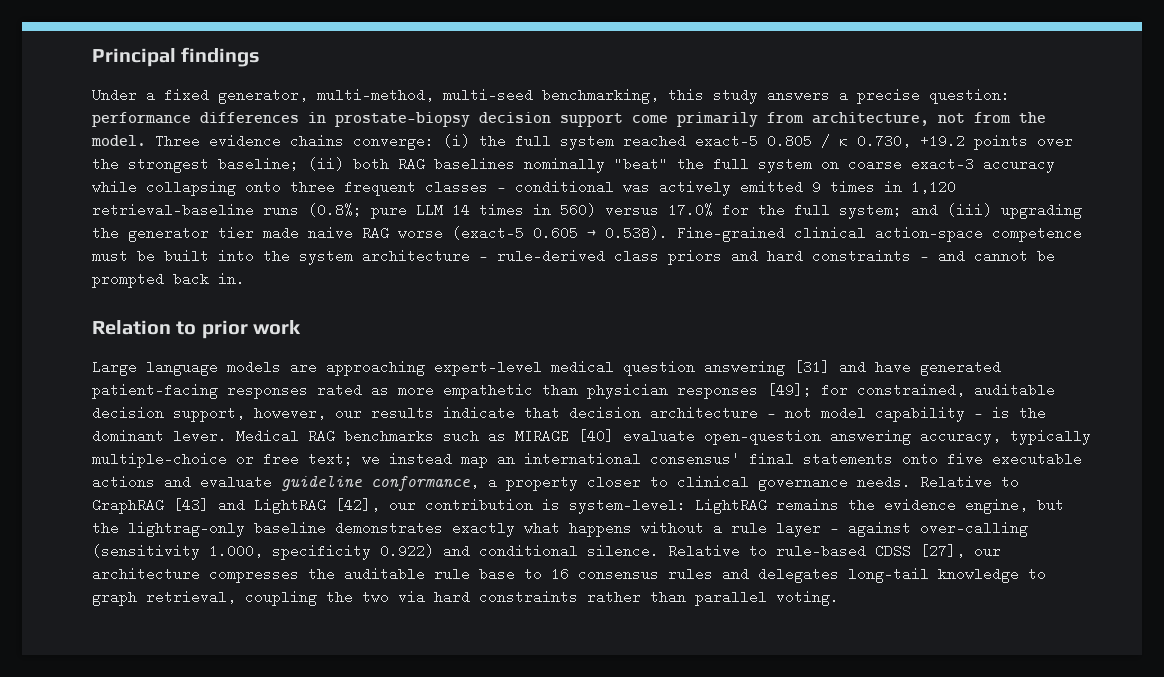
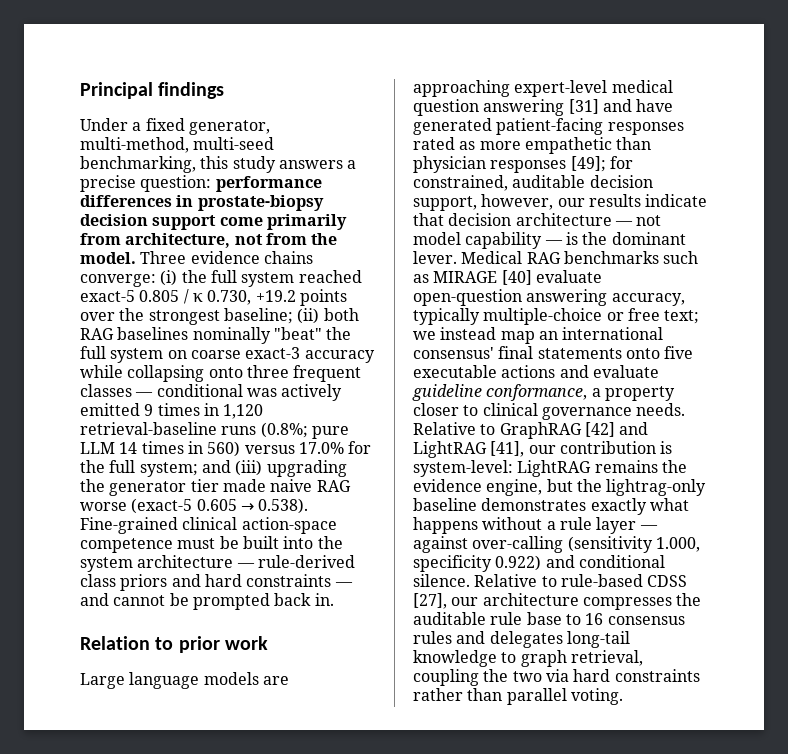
- Relative to GraphRAG [43] and LightRAG [42], our contribution is system-level: LightRAG remains the evidence engine, but the lightrag-only baseline demonstrates exactly what happens without a rule layer — against over-calling (sensitivity 1.000, specificity 0.922) and conditional silence.
+ Relative to GraphRAG [42] and LightRAG [41], our contribution is system-level: LightRAG remains the evidence engine, but the lightrag-only baseline demonstrates exactly what happens without a rule layer — against over-calling (sensitivity 1.000, specificity 0.922) and conditional silence.

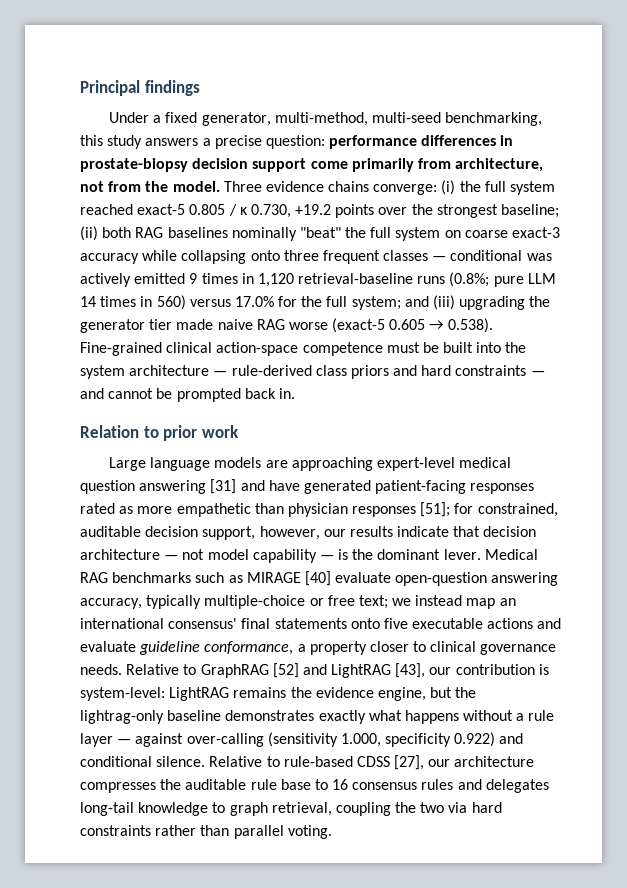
- Large language models are approaching expert-level medical question answering [31] and have generated patient-facing responses rated as more empathetic than physician responses [49]; for constrained, auditable decision support, however, our results indicate that decision architecture — not model capability — is the dominant lever.
+ Large language models are approaching expert-level medical question answering [31] and have generated patient-facing responses rated as more empathetic than physician responses [51]; for constrained, auditable decision support, however, our results indicate that decision architecture — not model capability — is the dominant lever.
- Relative to GraphRAG [42] and LightRAG [41], our contribution is system-level: LightRAG remains the evidence engine, but the lightrag-only baseline demonstrates exactly what happens without a rule layer — against over-calling (sensitivity 1.000, specificity 0.922) and conditional silence.
+ Relative to GraphRAG [52] and LightRAG [43], our contribution is system-level: LightRAG remains the evidence engine, but the lightrag-only baseline demonstrates exactly what happens without a rule layer — against over-calling (sensitivity 1.000, specificity 0.922) and conditional silence.

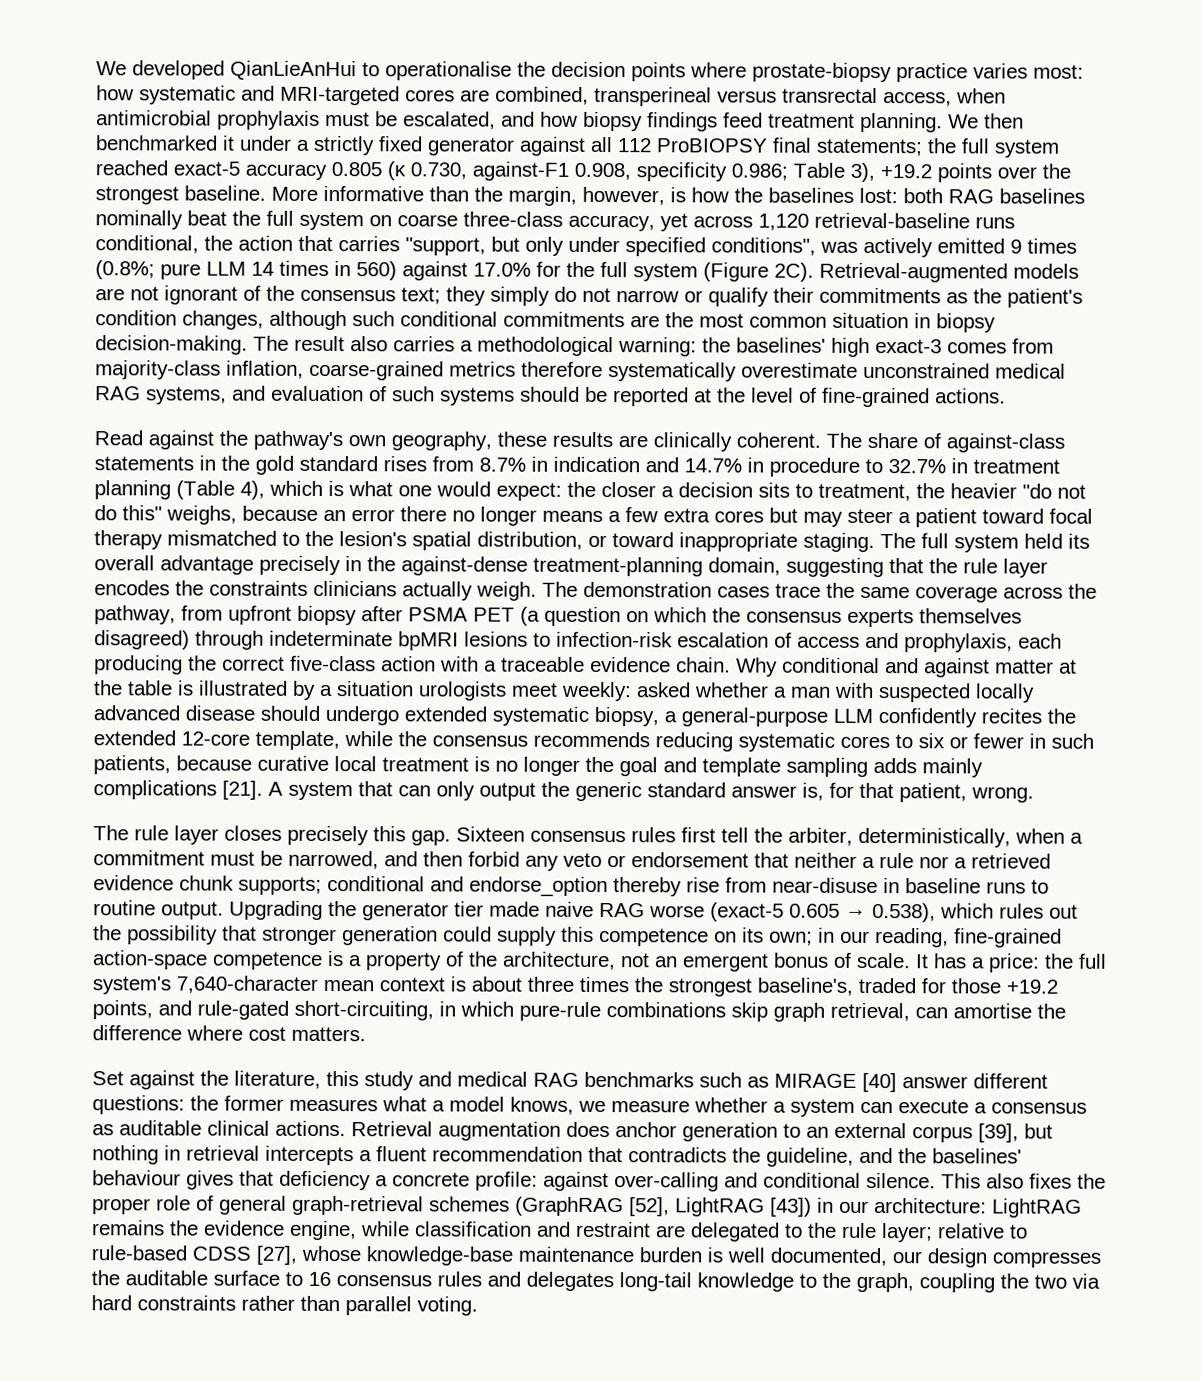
- Principal findings
- Under a fixed generator, multi-method, multi-seed benchmarking, this study answers a precise question: performance differences in prostate-biopsy decision support come primarily from architecture, not from the model. Three evidence chains converge: (i) the full system reached exact-5 0.805 / κ 0.730, +19.2 points over the strongest baseline; (ii) both RAG baselines nominally "beat" the full system on coarse exact-3 accuracy while collapsing onto three frequent classes — conditional was actively emitted 9 times in 1,120 retrieval-baseline runs (0.8%;
+ We developed QianLieAnHui to operationalise the decision points where prostate-biopsy practice varies most: how systematic and MRI-targeted cores are combined, transperineal versus transrectal access, when antimicrobial prophylaxis must be escalated, and how biopsy findings feed treatment planning. We then benchmarked it under a strictly fixed generator against all 112 ProBIOPSY final statements; the full system reached exact-5 accuracy 0.805 (κ 0.730, against-F1 0.908, specificity 0.986; Table 3), +19.2 points over the strongest baseline. More informative than the margin, however, is how the baselines lost: both RAG baselines nominally beat the full system on coarse three-class accuracy, yet across 1,120 retrieval-baseline runs conditional, the action that carries "support, but only under specified conditions", was actively emitted 9 times (0.8%;
- pure LLM 14 times in 560) versus 17.0% for the full system; and (iii) upgrading the generator tier made naive RAG worse (exact-5 0.605 → 0.538). Fine-grained clinical action-space competence must be built into the system architecture — rule-derived class priors and hard constraints — and cannot be prompted back in.
- Relation to prior work
- Large language models are approaching expert-level medical question answering [31] and have generated patient-facing responses rated as more empathetic than physician responses [51]; for constrained, auditable decision support, however, our results indicate that decision architecture — not model capability — is the dominant lever. Medical RAG benchmarks such as MIRAGE [40] evaluate open-question answering accuracy, typically multiple-choice or free text; we instead map an international consensus' final statements onto five executable actions and evaluate guideline conformance, a property closer to clinical governance needs. Relative to GraphRAG [52] and LightRAG [43], our contribution is system-level:
+ pure LLM 14 times in 560) against 17.0% for the full system (Figure 2C). Retrieval-augmented models are not ignorant of the consensus text; they simply do not narrow or qualify their commitments as the patient's condition changes, although such conditional commitments are the most common situation in biopsy decision-making. The result also carries a methodological warning: the baselines' high exact-3 comes from majority-class inflation, coarse-grained metrics therefore systematically overestimate unconstrained medical RAG systems, and evaluation of such systems should be reported at the level of fine-grained actions.
+ Read against the pathway's own geography, these results are clinically coherent. The share of against-class statements in the gold standard rises from 8.7% in indication and 14.7% in procedure to 32.7% in treatment planning (Table 4), which is what one would expect: the closer a decision sits to treatment, the heavier "do not do this" weighs, because an error there no longer means a few extra cores but may steer a patient toward focal therapy mismatched to the lesion's spatial distribution, or toward inappropriate staging. The full system held its overall advantage precisely in the against-dense treatment-planning domain, suggesting that the rule layer encodes the constraints clinicians actually weigh. The demonstration cases trace the same coverage across the pathway, from upfront biopsy after PSMA PET (a question on which the consensus experts themselves disagreed) through indeterminate bpMRI lesions to infection-risk escalation of access and prophylaxis, each producing the correct five-class action with a traceable evidence chain. Why conditional and against matter at the table is illustrated by a situation urologists meet weekly: asked whether a man with suspected locally advanced disease should undergo extended systematic biopsy, a general-purpose LLM confidently recites the extended 12-core template, while the consensus recommends reducing systematic cores to six or fewer in such patients, because curative local treatment is no longer the goal and template sampling adds mainly complications [21]. A system that can only output the generic standard answer is, for that patient, wrong.
+ The rule layer closes precisely this gap. Sixteen consensus rules first tell the arbiter, deterministically, when a commitment must be narrowed, and then forbid any veto or endorsement that neither a rule nor a retrieved evidence chunk supports; conditional and endorse_option thereby rise from near-disuse in baseline runs to routine output. Upgrading the generator tier made naive RAG worse (exact-5 0.605 → 0.538), which rules out the possibility that stronger generation could supply this competence on its own; in our reading, fine-grained action-space competence is a property of the architecture, not an emergent bonus of scale. It has a price: the full system's 7,640-character mean context is about three times the strongest baseline's, traded for those +19.2 points, and rule-gated short-circuiting, in which pure-rule combinations skip graph retrieval, can amortise the difference where cost matters.
+ Set against the literature, this study and medical RAG benchmarks such as MIRAGE [40] answer different questions: the former measures what a model knows, we measure whether a system can execute a consensus as auditable clinical actions. Retrieval augmentation does anchor generation to an external corpus [39], but nothing in retrieval intercepts a fluent recommendation that contradicts the guideline, and the baselines' behaviour gives that deficiency a concrete profile: against over-calling and conditional silence. This also fixes the proper role of general graph-retrieval schemes (GraphRAG [52], LightRAG [43]) in our architecture:
- LightRAG remains the evidence engine, but the lightrag-only baseline demonstrates exactly what happens without a rule layer — against over-calling (sensitivity 1.000, specificity 0.922) and conditional silence. Relative to rule-based CDSS [27], our architecture compresses the auditable rule base to 16 consensus rules and delegates long-tail knowledge to graph retrieval, coupling the two via hard constraints rather than parallel voting.
+ LightRAG remains the evidence engine, while classification and restraint are delegated to the rule layer; relative to rule-based CDSS [27], whose knowledge-base maintenance burden is well documented, our design compresses the auditable surface to 16 consensus rules and delegates long-tail knowledge to the graph, coupling the two via hard constraints rather than parallel voting.

